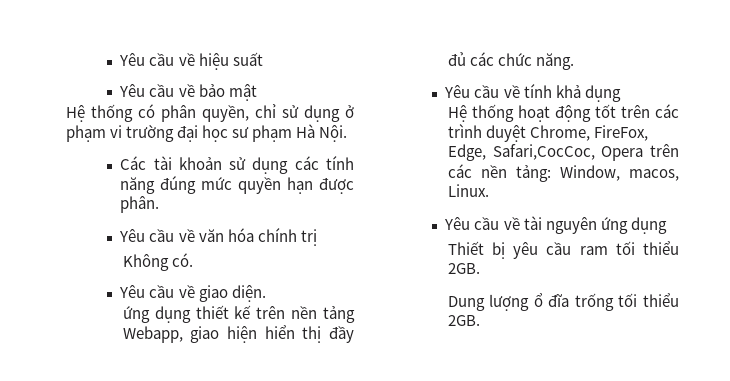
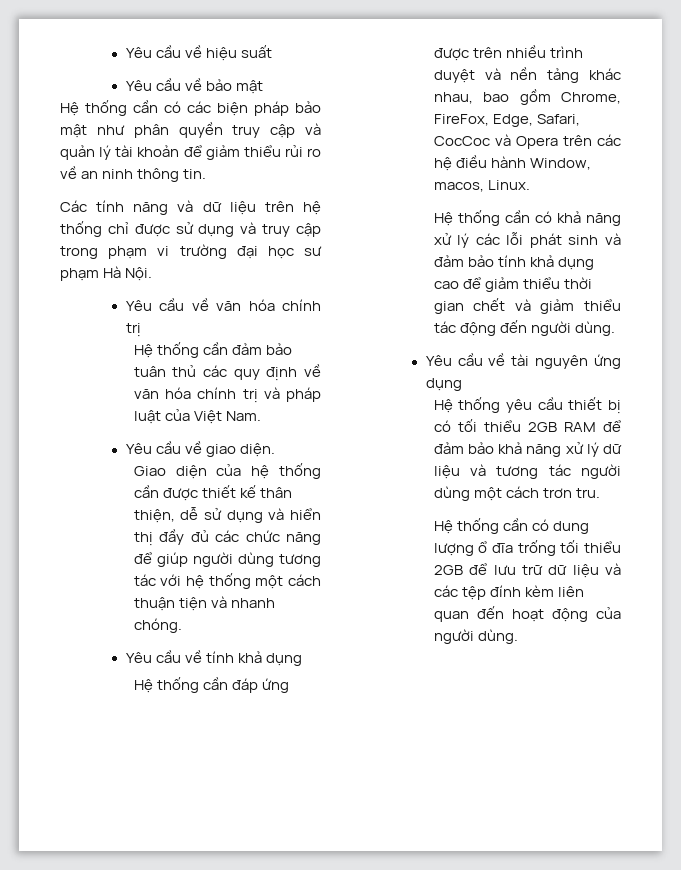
- Hệ thống có phân quyền, chỉ sử dụng ở phạm vi trường đại học sư phạm Hà Nội.
+ Hệ thống cần có các biện pháp bảo mật như phân quyền truy cập và quản lý tài khoản để giảm thiểu rủi ro về an ninh thông tin.
+ Các tính năng và dữ liệu trên hệ thống chỉ được sử dụng và truy cập trong phạm vi trường đại học sư phạm Hà Nội.
- Các tài khoản sử dụng các tính năng đúng mức quyền hạn được phân.
- Không có.
+ Hệ thống cần đảm bảo tuân thủ các quy định về văn hóa chính trị và pháp luật của Việt Nam.
- ứng dụng thiết kế trên nền tảng Webapp, giao hiện hiển thị đầy đủ các chức năng.
+ Giao diện của hệ thống cần được thiết kế thân thiện, dễ sử dụng và hiển thị đầy đủ các chức năng để giúp người dùng tương tác với hệ thống một cách thuận tiện và nhanh chóng.
- Hệ thống hoạt động tốt trên các trình duyệt Chrome, FireFox, Edge, Safari,CocCoc, Opera trên các nền tảng: Window, macos, Linux.
+ Hệ thống cần đáp ứng được trên nhiều trình duyệt và nền tảng khác nhau, bao gồm Chrome, FireFox, Edge, Safari, CocCoc và Opera trên các hệ điều hành Window, macos, Linux.
+ Hệ thống cần có khả năng xử lý các lỗi phát sinh và đảm bảo tính khả dụng cao để giảm thiểu thời gian chết và giảm thiểu tác động đến người dùng.
- Thiết bị yêu cầu ram tối thiểu 2GB.
- Dung lượng ổ đĩa trống tối thiểu 2GB.
+ Hệ thống yêu cầu thiết bị có tối thiểu 2GB RAM để đảm bảo khả năng xử lý dữ liệu và tương tác người dùng một cách trơn tru.
+ Hệ thống cần có dung lượng ổ đĩa trống tối thiểu 2GB để lưu trữ dữ liệu và các tệp đính kèm liên quan đến hoạt động của người dùng.

